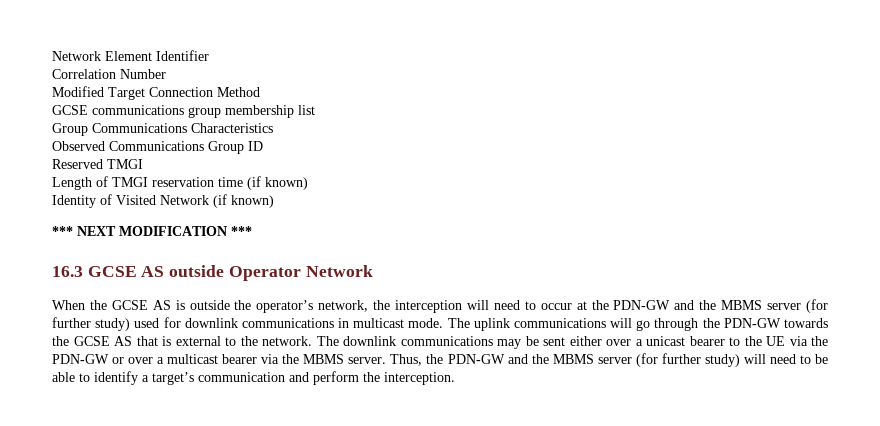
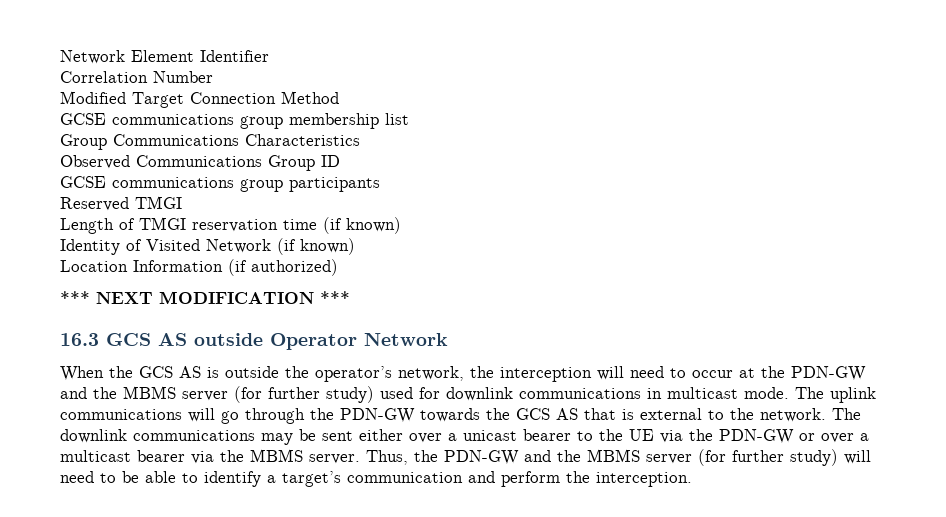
+ GCSE communications group participants
+ Location Information (if authorized)
- 16.3 GCSE AS outside Operator Network
+ 16.3 GCS AS outside Operator Network
- When the GCSE AS is outside the operator’s network, the interception will need to occur at the PDN-GW and the MBMS server (for further study) used for downlink communications in multicast mode.
+ When the GCS AS is outside the operator’s network, the interception will need to occur at the PDN-GW and the MBMS server (for further study) used for downlink communications in multicast mode.
- The uplink communications will go through the PDN-GW towards the GCSE AS that is external to the network.
+ The uplink communications will go through the PDN-GW towards the GCS AS that is external to the network.

